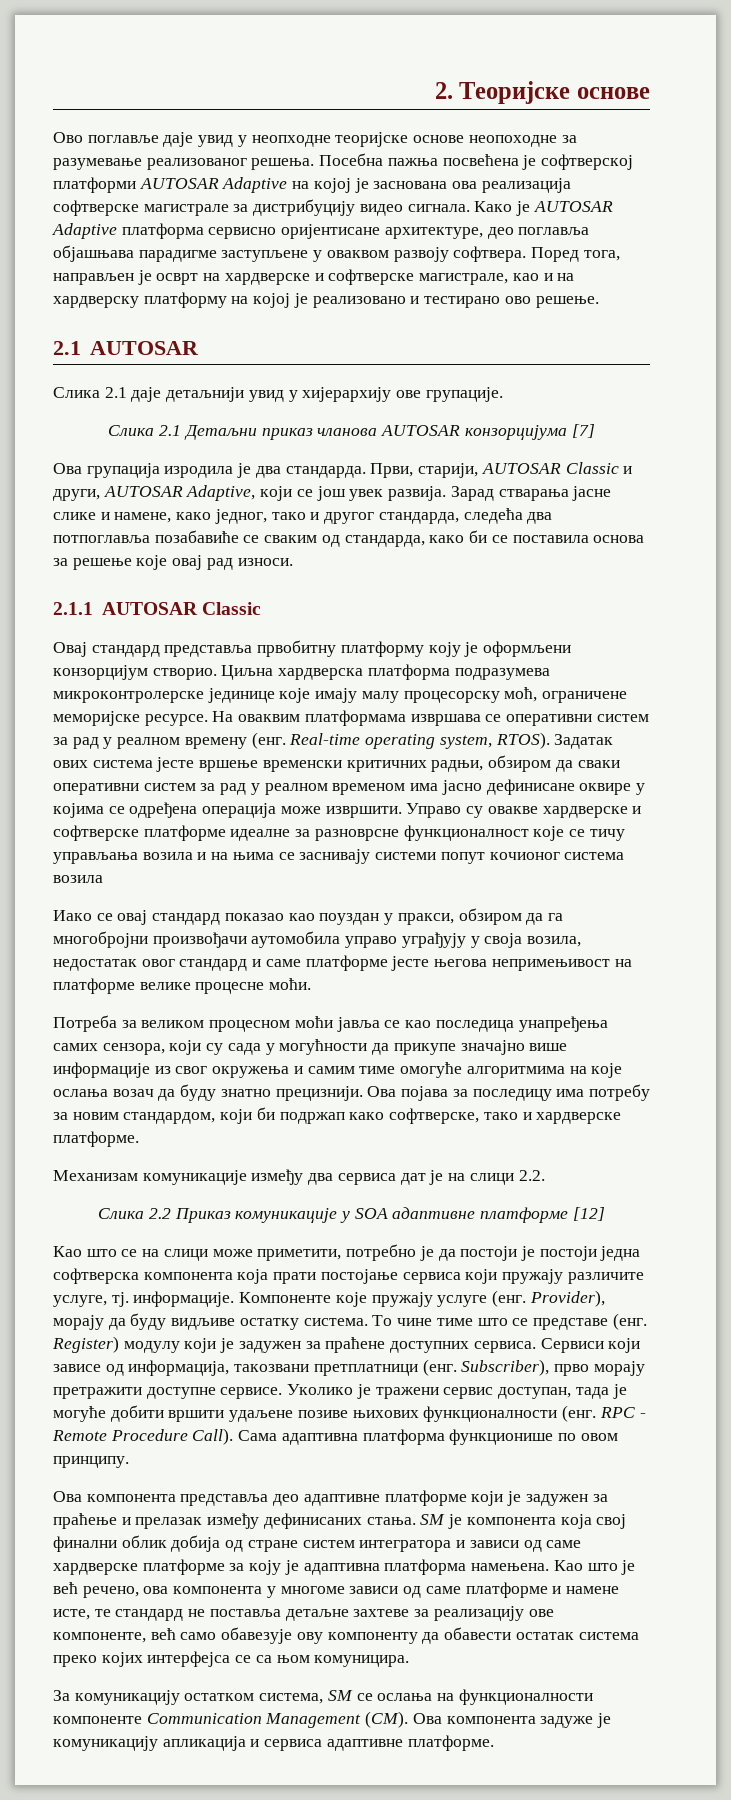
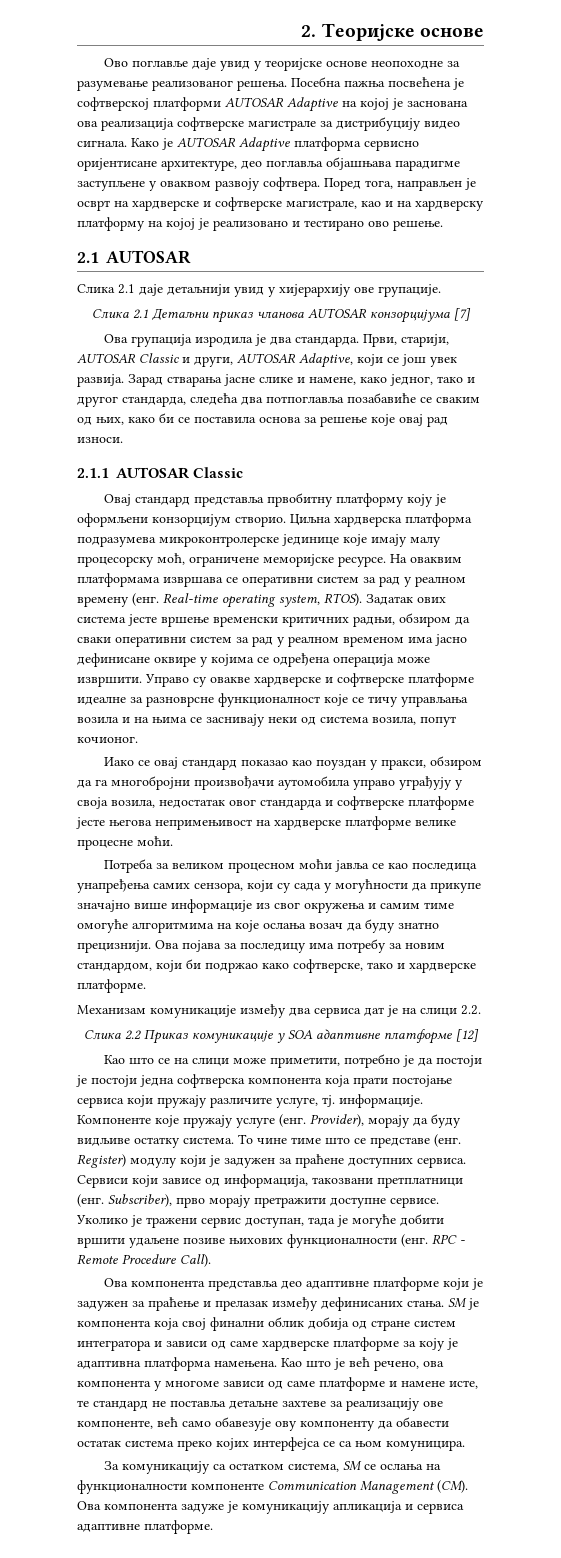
- Ово поглавље даје увид у неопходне теоријске основе неопоходне за разумевање реализованог решења.
+ Ово поглавље даје увид у теоријске основе неопоходне за разумевање реализованог решења.
- Зарад стварања јасне слике и намене, како једног, тако и другог стандарда, следећа два потпоглавља позабавиће се сваким од стандарда, како би се поставила основа за решење које овај рад износи.
+ Зарад стварања јасне слике и намене, како једног, тако и другог стандарда, следећа два потпоглавља позабавиће се сваким од њих, како би се поставила основа за решење које овај рад износи.
- Управо су овакве хардверске и софтверске платформе идеалне за разноврсне функционалност које се тичу управљања возила и на њима се заснивају системи попут кочионог система возила
+ Управо су овакве хардверске и софтверске платформе идеалне за разноврсне функционалност које се тичу управљања возила и на њима се заснивају неки од система возила, попут кочионог.
- Иако се овај стандард показао као поуздан у пракси, обзиром да га многобројни произвођачи аутомобила управо уграђују у своја возила, недостатак овог стандард и саме платформе јесте његова непримењивост на платформе велике процесне моћи.
+ Иако се овај стандард показао као поуздан у пракси, обзиром да га многобројни произвођачи аутомобила управо уграђују у своја возила, недостатак овог стандарда и софтверске платформе јесте његова непримењивост на хардверске платформе велике процесне моћи.
- Ова појава за последицу има потребу за новим стандардом, који би подржап како софтверске, тако и хардверске платформе.
+ Ова појава за последицу има потребу за новим стандардом, који би подржао како софтверске, тако и хардверске платформе.
- Сама адаптивна платформа функционише по овом принципу.
- За комуникацију остатком система, SM се ослања на функционалности компоненте Communication Management (CM). Ова компонента задуже је комуникацију апликација и сервиса адаптивне платформе.
+ За комуникацију са остатком система, SM се ослања на функционалности компоненте Communication Management (CM). Ова компонента задуже је комуникацију апликација и сервиса адаптивне платформе.

